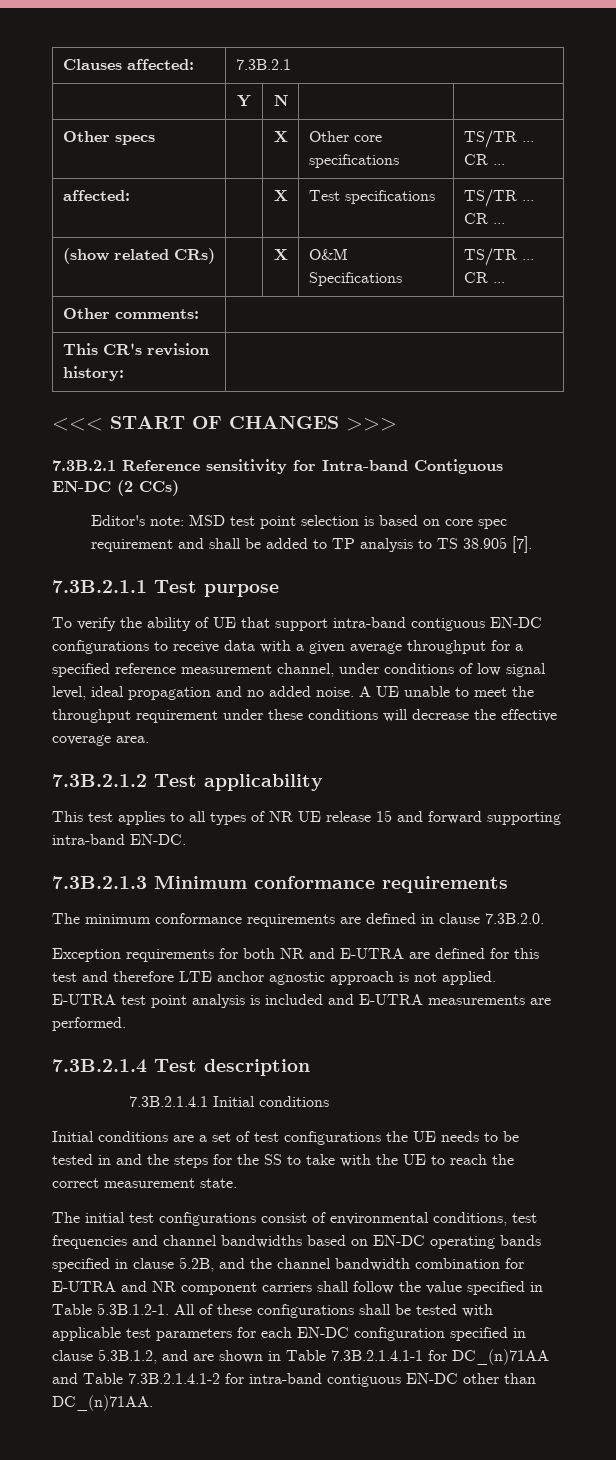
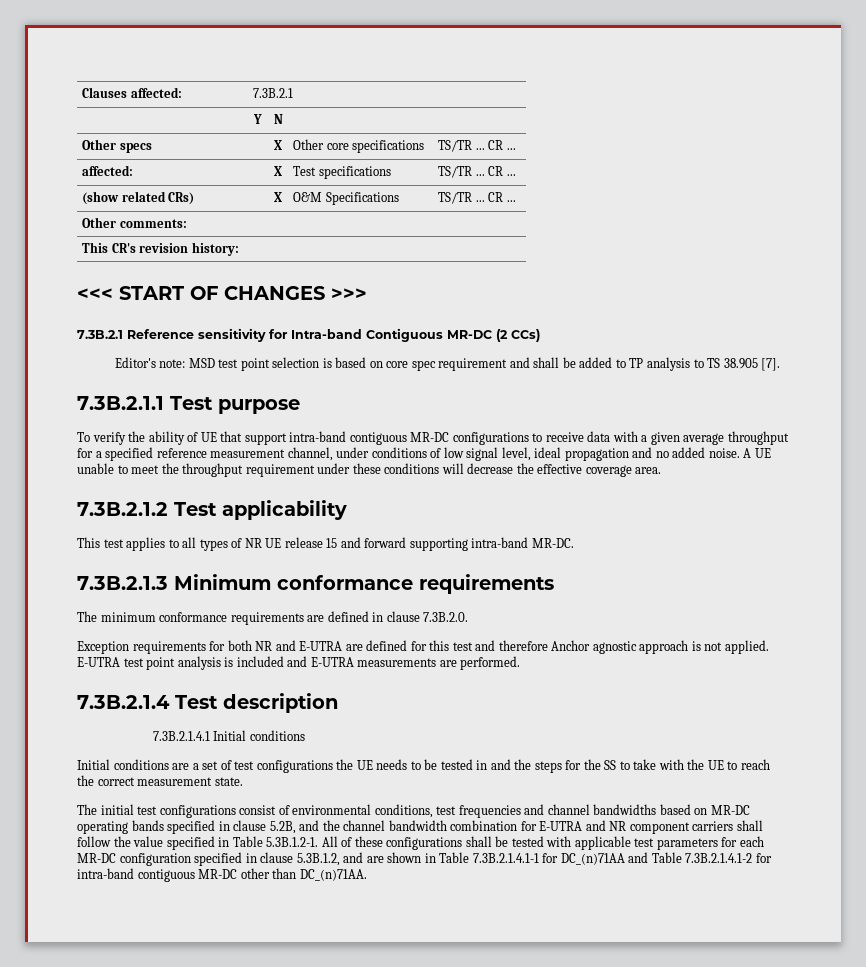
- 7.3B.2.1 Reference sensitivity for Intra-band Contiguous EN-DC (2 CCs)
+ 7.3B.2.1 Reference sensitivity for Intra-band Contiguous MR-DC (2 CCs)
- To verify the ability of UE that support intra-band contiguous EN-DC configurations to receive data with a given average throughput for a specified reference measurement channel, under conditions of low signal level, ideal propagation and no added noise.
+ To verify the ability of UE that support intra-band contiguous MR-DC configurations to receive data with a given average throughput for a specified reference measurement channel, under conditions of low signal level, ideal propagation and no added noise.
- This test applies to all types of NR UE release 15 and forward supporting intra-band EN-DC.
+ This test applies to all types of NR UE release 15 and forward supporting intra-band MR-DC.
- Exception requirements for both NR and E-UTRA are defined for this test and therefore LTE anchor agnostic approach is not applied.
+ Exception requirements for both NR and E-UTRA are defined for this test and therefore Anchor agnostic approach is not applied.
- The initial test configurations consist of environmental conditions, test frequencies and channel bandwidths based on EN-DC operating bands specified in clause 5.2B, and the channel bandwidth combination for E-UTRA and NR component carriers shall follow the value specified in Table 5.3B.1.2-1. All of these configurations shall be tested with applicable test parameters for each EN-DC configuration specified in clause 5.3B.1.2, and are shown in Table 7.3B.2.1.4.1-1 for DC_(n)71AA and Table 7.3B.2.1.4.1-2 for intra-band contiguous EN-DC other than DC_(n)71AA.
+ The initial test configurations consist of environmental conditions, test frequencies and channel bandwidths based on MR-DC operating bands specified in clause 5.2B, and the channel bandwidth combination for E-UTRA and NR component carriers shall follow the value specified in Table 5.3B.1.2-1. All of these configurations shall be tested with applicable test parameters for each MR-DC configuration specified in clause 5.3B.1.2, and are shown in Table 7.3B.2.1.4.1-1 for DC_(n)71AA and Table 7.3B.2.1.4.1-2 for intra-band contiguous MR-DC other than DC_(n)71AA.

